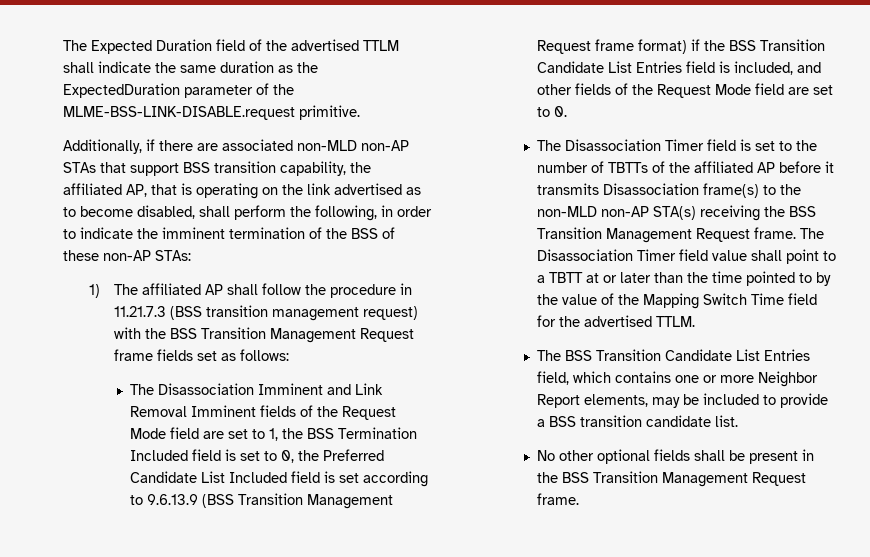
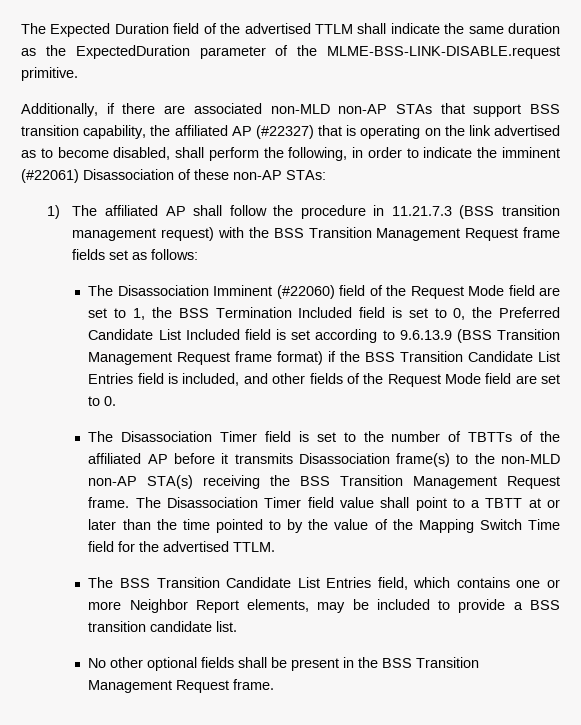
- Additionally, if there are associated non-MLD non-AP STAs that support BSS transition capability, the affiliated AP, that is operating on the link advertised as to become disabled, shall perform the following, in order to indicate the imminent termination of the BSS of these non-AP STAs:
+ Additionally, if there are associated non-MLD non-AP STAs that support BSS transition capability, the affiliated AP (#22327) that is operating on the link advertised as to become disabled, shall perform the following, in order to indicate the imminent (#22061) Disassociation of these non-AP STAs:
- The Disassociation Imminent and Link Removal Imminent fields of the Request Mode field are set to 1, the BSS Termination Included field is set to 0, the Preferred Candidate List Included field is set according to 9.6.13.9 (BSS Transition Management Request frame format) if the BSS Transition Candidate List Entries field is included, and other fields of the Request Mode field are set to 0.
+ The Disassociation Imminent (#22060) field of the Request Mode field are set to 1, the BSS Termination Included field is set to 0, the Preferred Candidate List Included field is set according to 9.6.13.9 (BSS Transition Management Request frame format) if the BSS Transition Candidate List Entries field is included, and other fields of the Request Mode field are set to 0.

